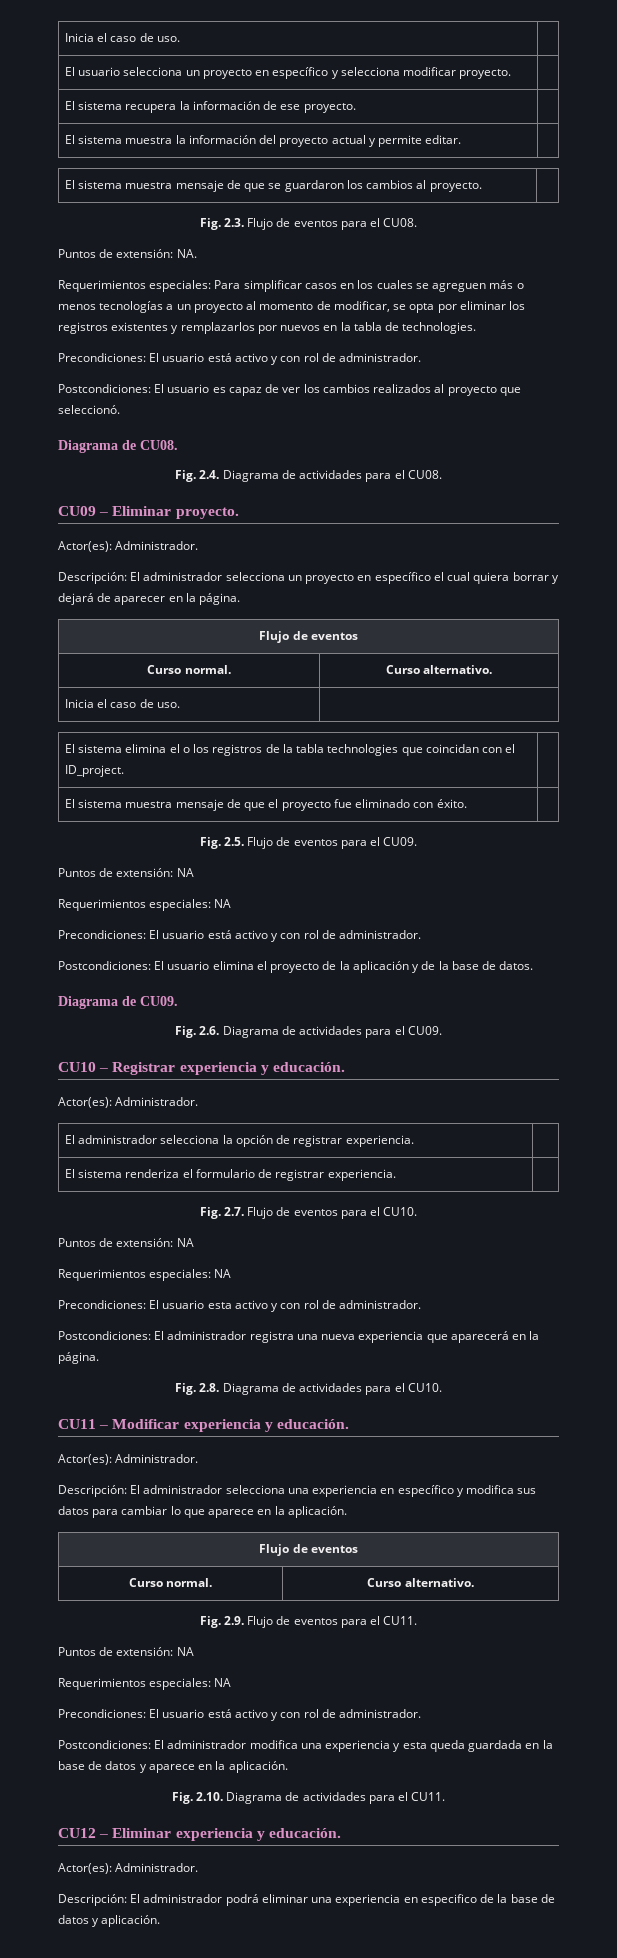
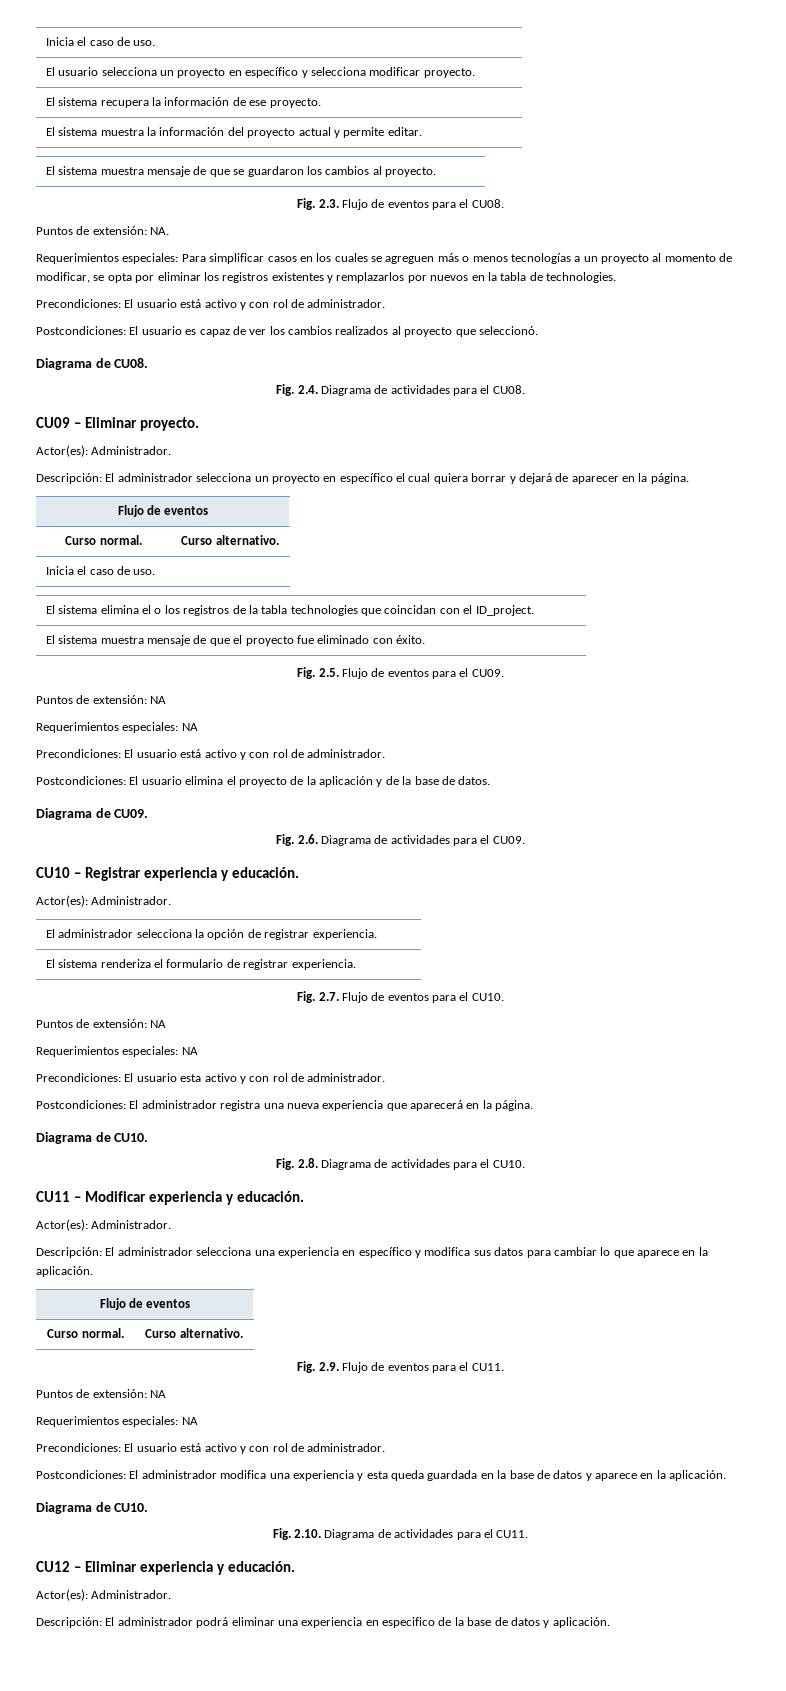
  Postcondiciones: El administrador registra una nueva experiencia que aparecerá en la página.
+ Diagrama de CU10.
  Postcondiciones: El administrador modifica una experiencia y esta queda guardada en la base de datos y aparece en la aplicación.
+ Diagrama de CU10.

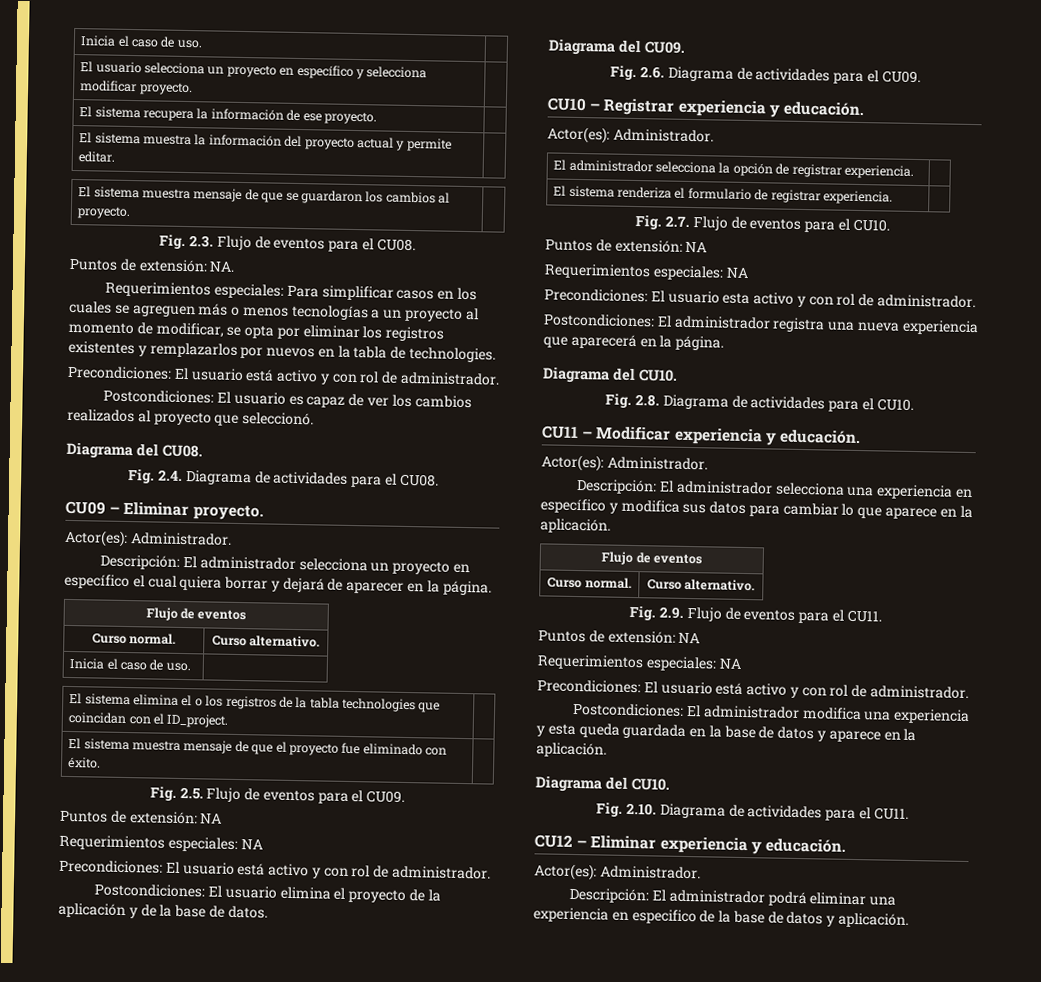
- Diagrama de CU08.
+ Diagrama del CU08.
- Diagrama de CU09.
+ Diagrama del CU09.
  Postcondiciones: El administrador registra una nueva experiencia que aparecerá en la página.
- Diagrama de CU10.
+ Diagrama del CU10.
  Postcondiciones: El administrador modifica una experiencia y esta queda guardada en la base de datos y aparece en la aplicación.
- Diagrama de CU10.
+ Diagrama del CU10.

